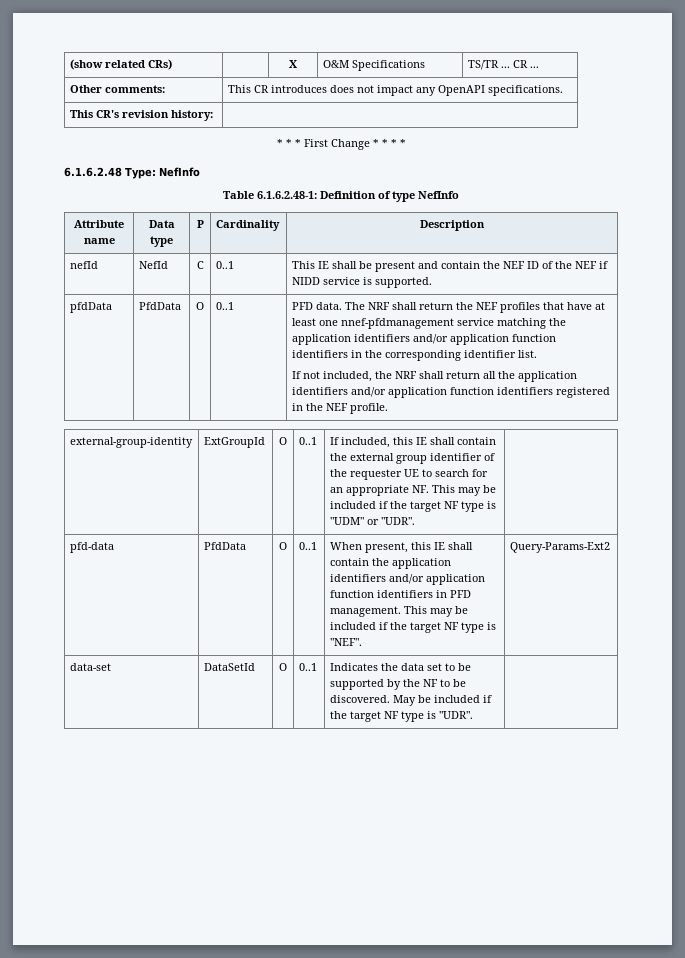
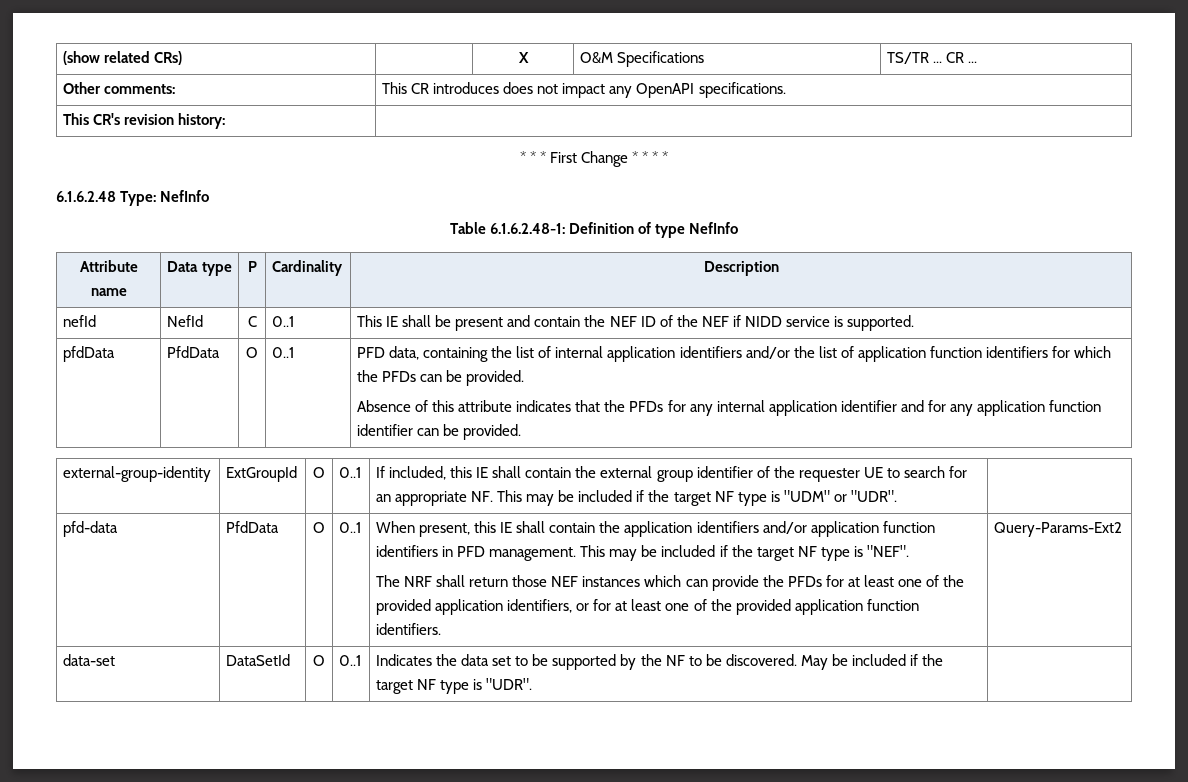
- PFD data. The NRF shall return the NEF profiles that have at least one nnef-pfdmanagement service matching the application identifiers and/or application function identifiers in the corresponding identifier list.
- If not included, the NRF shall return all the application identifiers and/or application function identifiers registered in the NEF profile.
+ PFD data, containing the list of internal application identifiers and/or the list of application function identifiers for which the PFDs can be provided.
+ Absence of this attribute indicates that the PFDs for any internal application identifier and for any application function identifier can be provided.
+ The NRF shall return those NEF instances which can provide the PFDs for at least one of the provided application identifiers, or for at least one of the provided application function identifiers.

